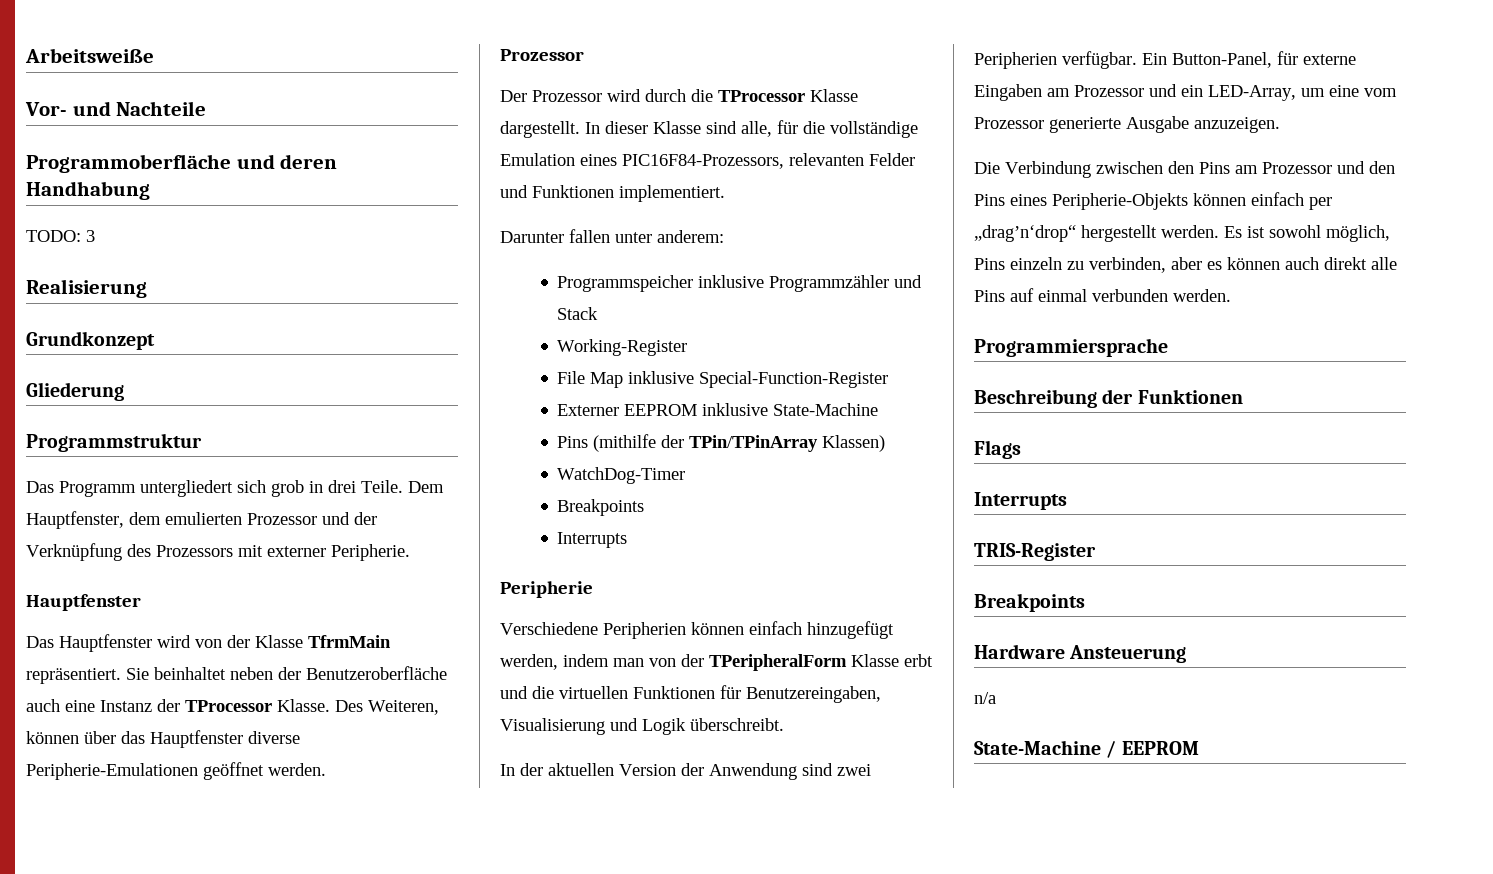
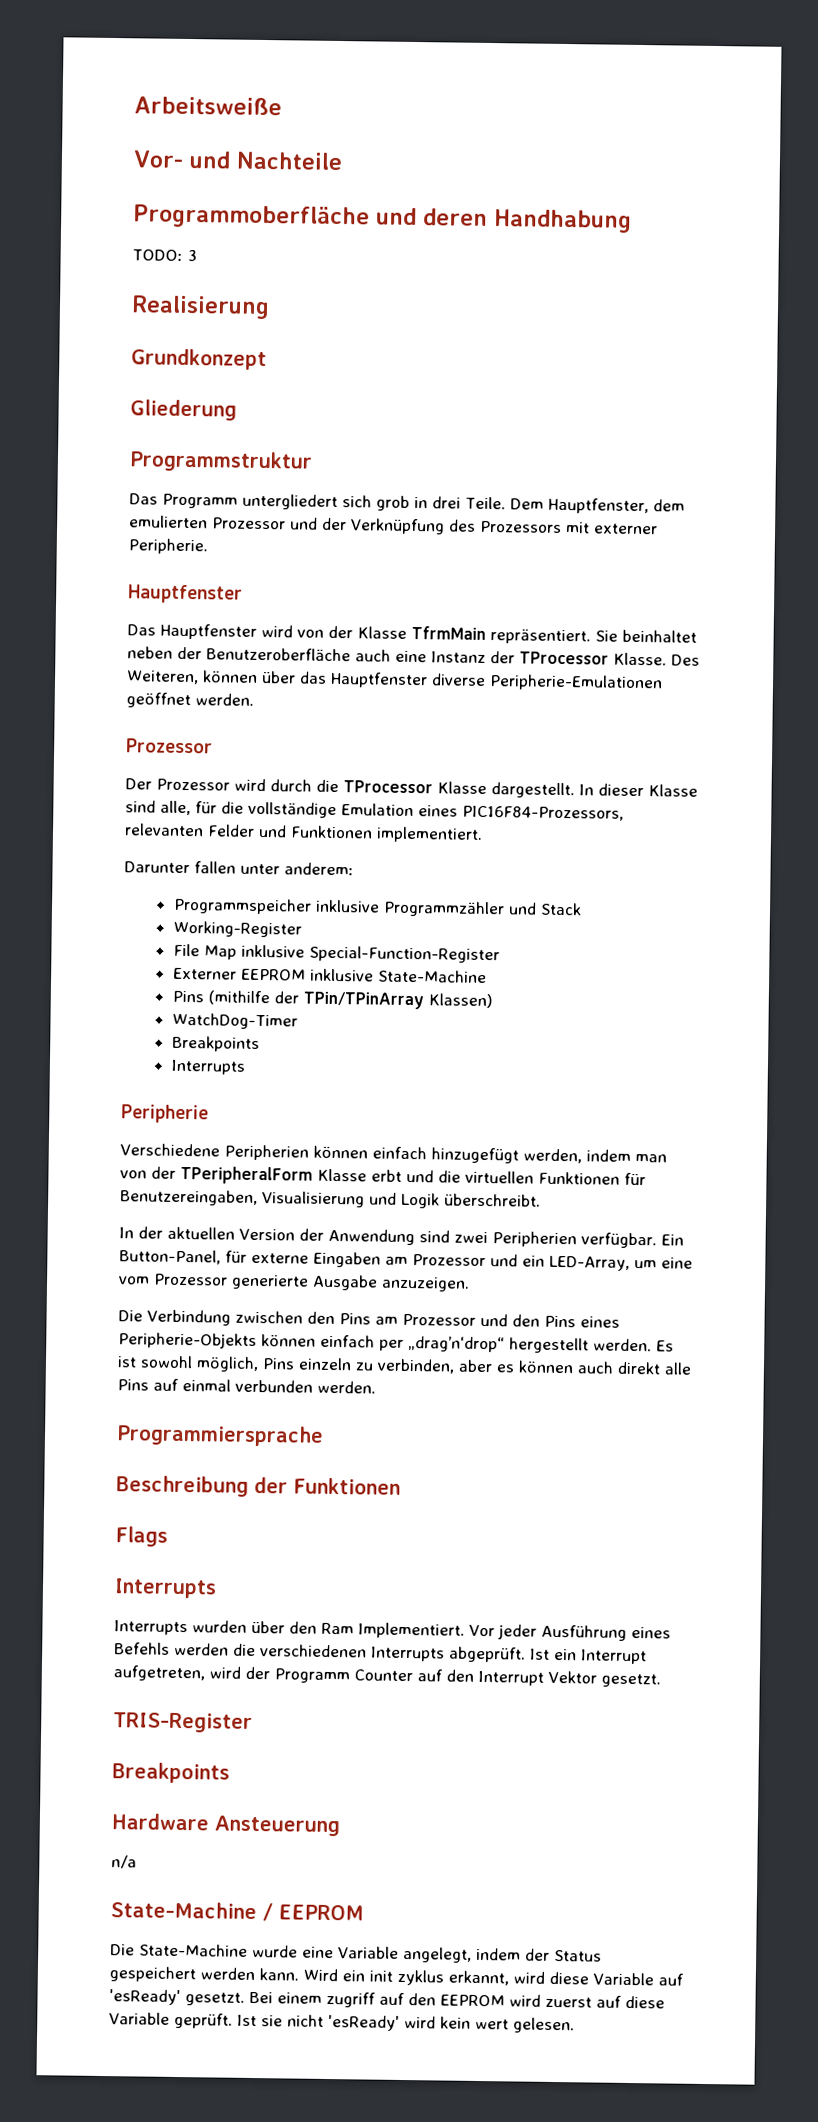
+ Interrupts wurden über den Ram Implementiert. Vor jeder Ausführung eines Befehls werden die verschiedenen Interrupts abgeprüft. Ist ein Interrupt aufgetreten, wird der Programm Counter auf den Interrupt Vektor gesetzt.
+ Die State-Machine wurde eine Variable angelegt, indem der Status gespeichert werden kann. Wird ein init zyklus erkannt, wird diese Variable auf 'esReady' gesetzt. Bei einem zugriff auf den EEPROM wird zuerst auf diese Variable geprüft. Ist sie nicht 'esReady' wird kein wert gelesen.

